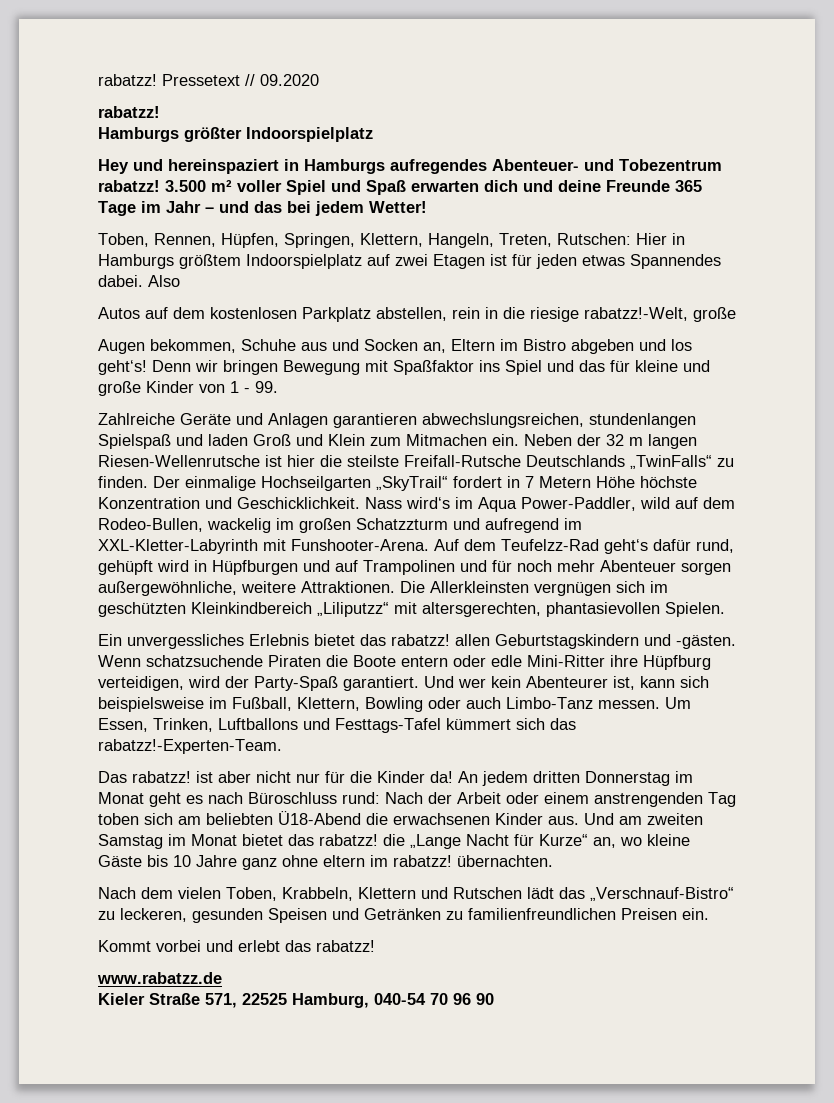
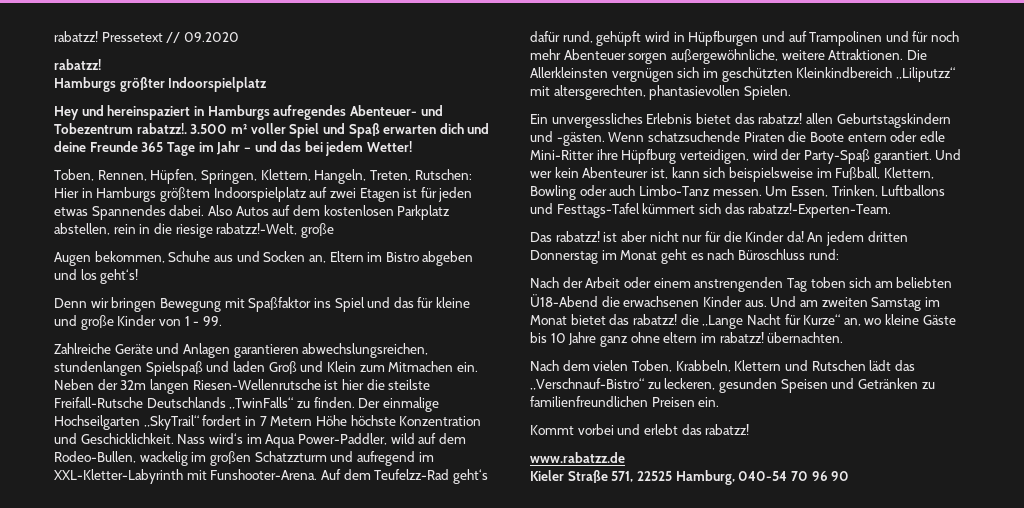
- Hey und hereinspaziert in Hamburgs aufregendes Abenteuer- und Tobezentrum rabatzz!
+ Hey und hereinspaziert in Hamburgs aufregendes Abenteuer- und Tobezentrum rabatzz!.
- Also
- Autos auf dem kostenlosen Parkplatz abstellen, rein in die riesige rabatzz!-Welt, große
+ Also Autos auf dem kostenlosen Parkplatz abstellen, rein in die riesige rabatzz!-Welt, große
- Augen bekommen, Schuhe aus und Socken an, Eltern im Bistro abgeben und los geht‘s! Denn wir bringen Bewegung mit Spaßfaktor ins Spiel und das für kleine und große Kinder von 1 - 99.
+ Augen bekommen, Schuhe aus und Socken an, Eltern im Bistro abgeben und los geht‘s!
+ Denn wir bringen Bewegung mit Spaßfaktor ins Spiel und das für kleine und große Kinder von 1 - 99.
- Neben der 32 m langen Riesen-Wellenrutsche ist hier die steilste Freifall-Rutsche Deutschlands „TwinFalls“ zu finden.
+ Neben der 32m langen Riesen-Wellenrutsche ist hier die steilste Freifall-Rutsche Deutschlands „TwinFalls“ zu finden.
- An jedem dritten Donnerstag im Monat geht es nach Büroschluss rund: Nach der Arbeit oder einem anstrengenden Tag toben sich am beliebten Ü18-Abend die erwachsenen Kinder aus.
+ An jedem dritten Donnerstag im Monat geht es nach Büroschluss rund:
+ Nach der Arbeit oder einem anstrengenden Tag toben sich am beliebten Ü18-Abend die erwachsenen Kinder aus.

